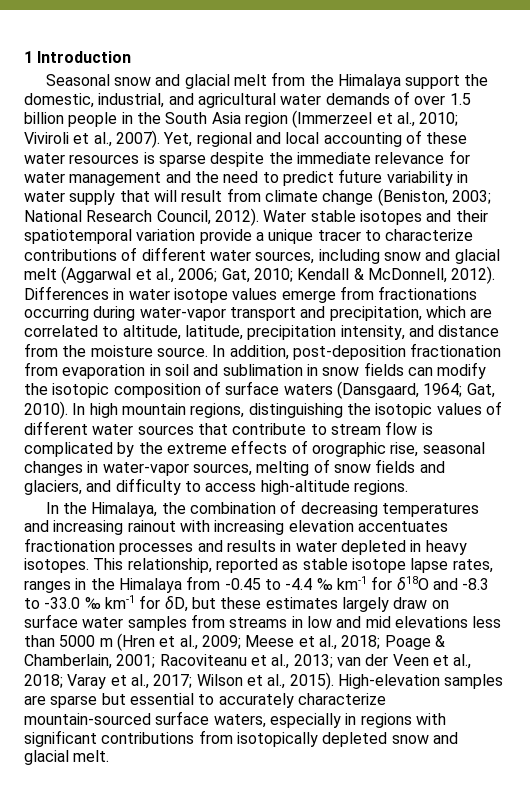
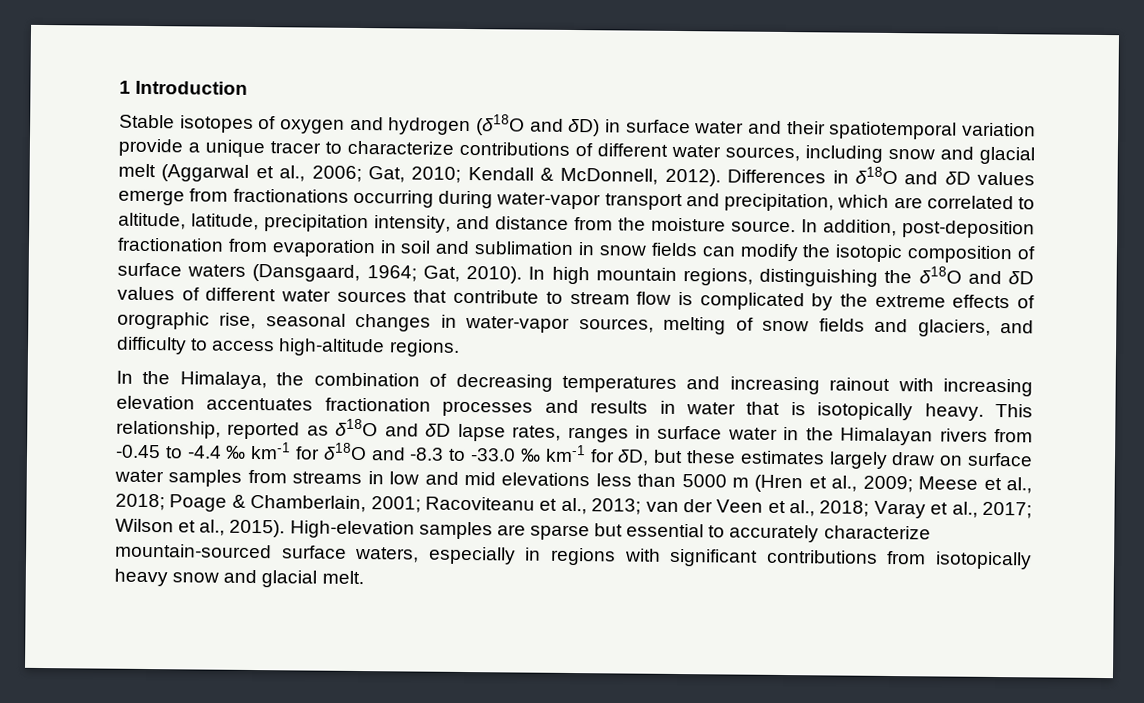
- Seasonal snow and glacial melt from the Himalaya support the domestic, industrial, and agricultural water demands of over 1.5 billion people in the South Asia region (Immerzeel et al., 2010; Viviroli et al., 2007). Yet, regional and local accounting of these water resources is sparse despite the immediate relevance for water management and the need to predict future variability in water supply that will result from climate change (Beniston, 2003; National Research Council, 2012). Water stable isotopes and their spatiotemporal variation provide a unique tracer to characterize contributions of different water sources, including snow and glacial melt (Aggarwal et al., 2006; Gat, 2010; Kendall & McDonnell, 2012).
+ Stable isotopes of oxygen and hydrogen (δ18O and δD) in surface water and their spatiotemporal variation provide a unique tracer to characterize contributions of different water sources, including snow and glacial melt (Aggarwal et al., 2006; Gat, 2010; Kendall & McDonnell, 2012).
- Differences in water isotope values emerge from fractionations occurring during water-vapor transport and precipitation, which are correlated to altitude, latitude, precipitation intensity, and distance from the moisture source.
+ Differences in δ18O and δD values emerge from fractionations occurring during water-vapor transport and precipitation, which are correlated to altitude, latitude, precipitation intensity, and distance from the moisture source.
- In high mountain regions, distinguishing the isotopic values of different water sources that contribute to stream flow is complicated by the extreme effects of orographic rise, seasonal changes in water-vapor sources, melting of snow fields and glaciers, and difficulty to access high-altitude regions.
+ In high mountain regions, distinguishing the δ18O and δD values of different water sources that contribute to stream flow is complicated by the extreme effects of orographic rise, seasonal changes in water-vapor sources, melting of snow fields and glaciers, and difficulty to access high-altitude regions.
- In the Himalaya, the combination of decreasing temperatures and increasing rainout with increasing elevation accentuates fractionation processes and results in water depleted in heavy isotopes.
+ In the Himalaya, the combination of decreasing temperatures and increasing rainout with increasing elevation accentuates fractionation processes and results in water that is isotopically heavy.
- This relationship, reported as stable isotope lapse rates, ranges in the Himalaya from -0.45 to -4.4 ‰ km-1 for δ18O and -8.3 to -33.0 ‰ km-1 for δD, but these estimates largely draw on surface water samples from streams in low and mid elevations less than 5000 m (Hren et al., 2009;
+ This relationship, reported as δ18O and δD lapse rates, ranges in surface water in the Himalayan rivers from -0.45 to -4.4 ‰ km-1 for δ18O and -8.3 to -33.0 ‰ km-1 for δD, but these estimates largely draw on surface water samples from streams in low and mid elevations less than 5000 m (Hren et al., 2009;
- High-elevation samples are sparse but essential to accurately characterize mountain-sourced surface waters, especially in regions with significant contributions from isotopically depleted snow and glacial melt.
+ High-elevation samples are sparse but essential to accurately characterize mountain-sourced surface waters, especially in regions with significant contributions from isotopically heavy snow and glacial melt.

